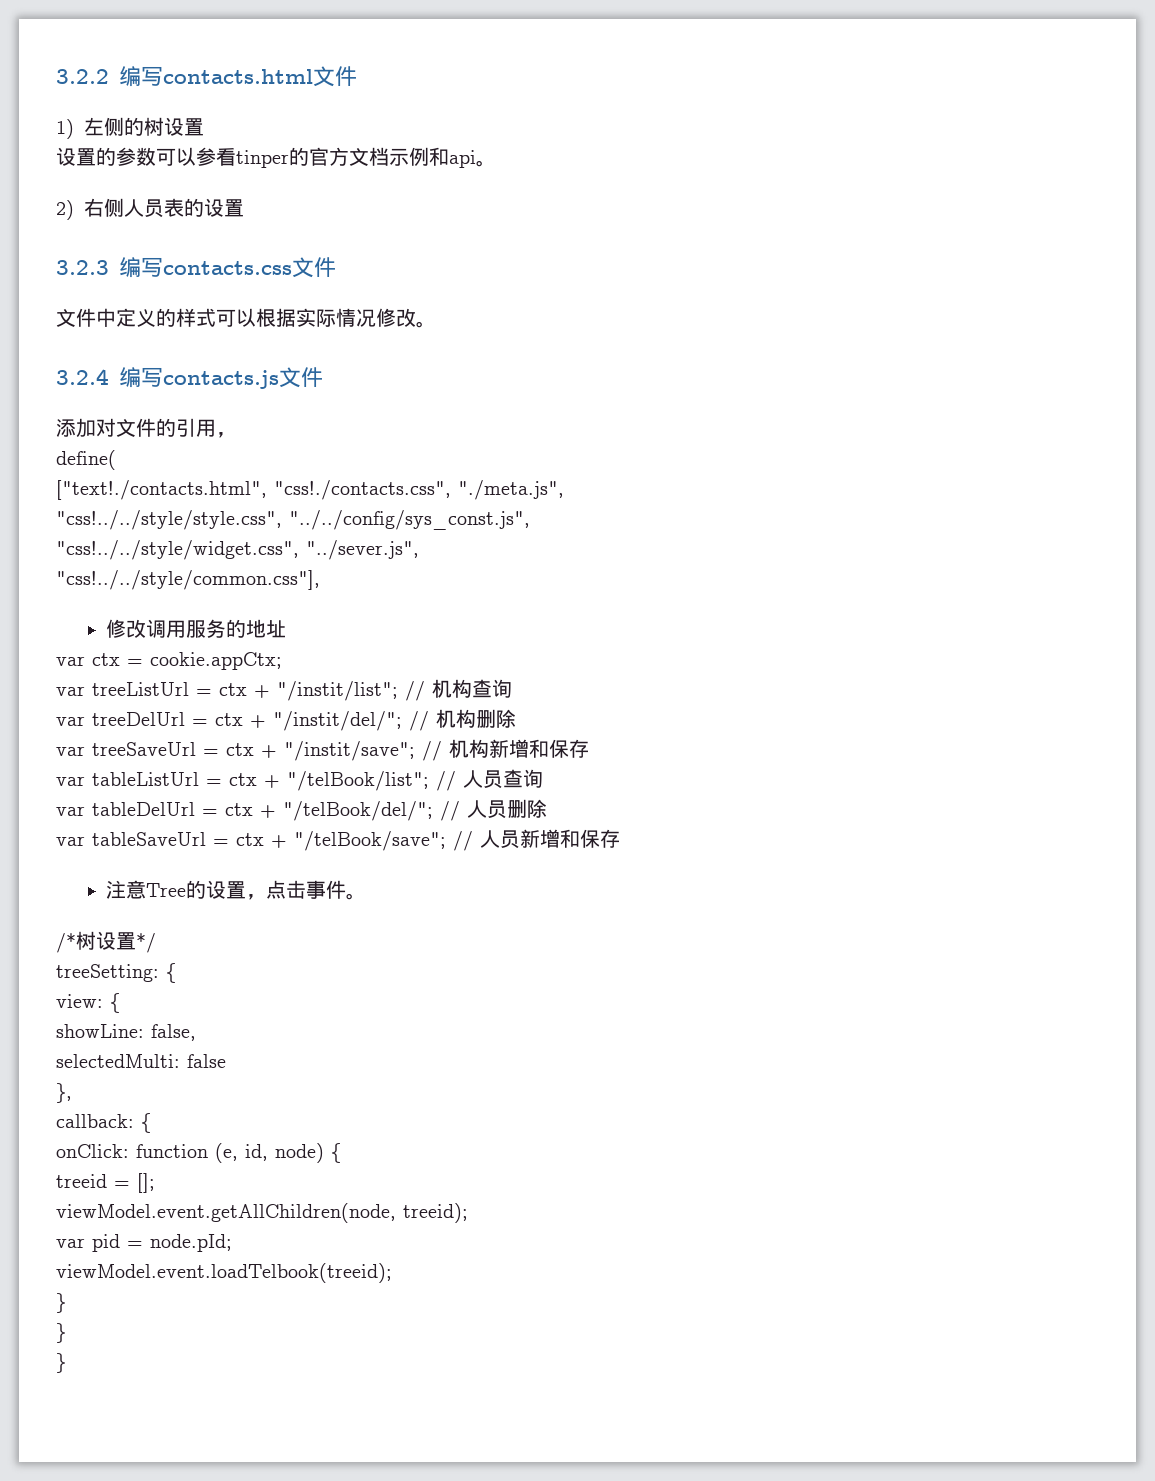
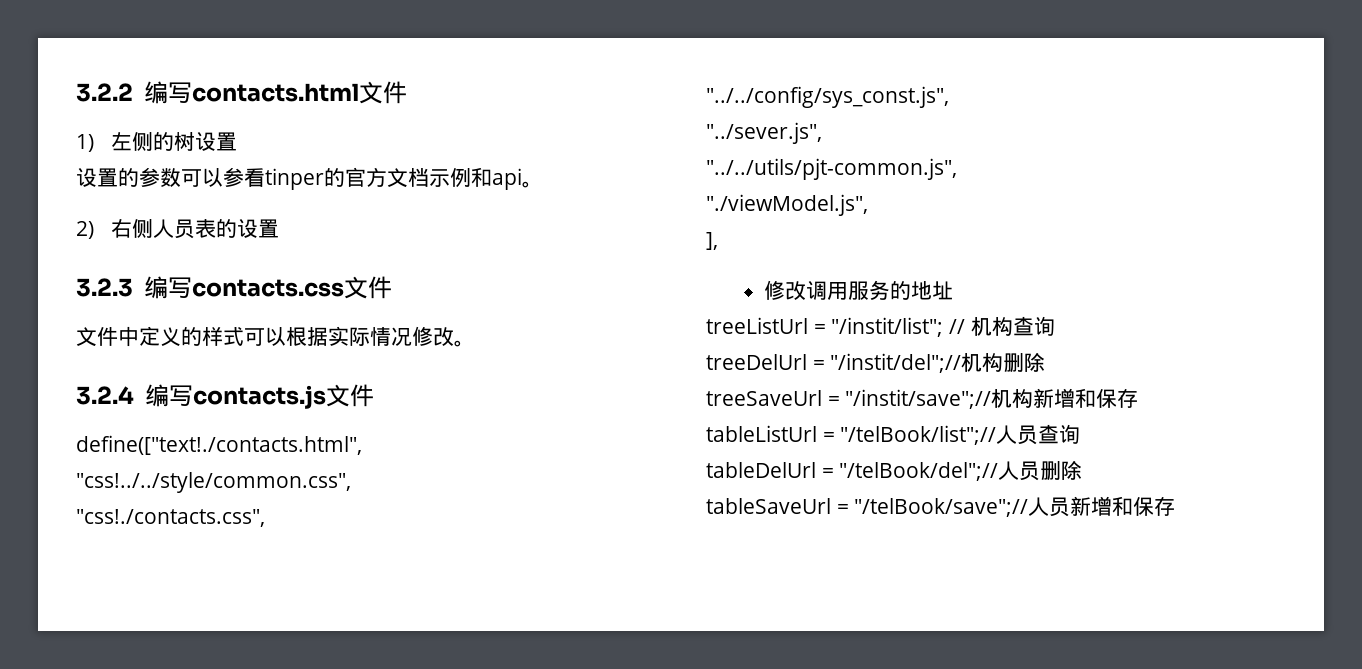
- 添加对文件的引用，
- define(
- ["text!./contacts.html", "css!./contacts.css", "./meta.js",
- "css!../../style/style.css", "../../config/sys_const.js",
+ define(["text!./contacts.html",
+ "css!../../style/common.css",
+ "css!./contacts.css",
+ "../../config/sys_const.js",
- "css!../../style/widget.css", "../sever.js",
+ "../sever.js",
- "css!../../style/common.css"],
+ "../../utils/pjt-common.js",
+ "./viewModel.js",
+ ],
- var ctx = cookie.appCtx;
- var treeListUrl = ctx + "/instit/list"; // 机构查询
+ treeListUrl = "/instit/list"; // 机构查询
- var treeDelUrl = ctx + "/instit/del/"; // 机构删除
+ treeDelUrl = "/instit/del";//机构删除
- var treeSaveUrl = ctx + "/instit/save"; // 机构新增和保存
+ treeSaveUrl = "/instit/save";//机构新增和保存
- var tableListUrl = ctx + "/telBook/list"; // 人员查询
+ tableListUrl = "/telBook/list";//人员查询
- var tableDelUrl = ctx + "/telBook/del/"; // 人员删除
+ tableDelUrl = "/telBook/del";//人员删除
- var tableSaveUrl = ctx + "/telBook/save"; // 人员新增和保存
+ tableSaveUrl = "/telBook/save";//人员新增和保存
- 注意Tree的设置，点击事件。
- /*树设置*/
- treeSetting: {
- view: {
- showLine: false,
- selectedMulti: false
- },
- callback: {
- onClick: function (e, id, node) {
- treeid = [];
- viewModel.event.getAllChildren(node, treeid);
- var pid = node.pId;
- viewModel.event.loadTelbook(treeid);
- }
- }
- }

